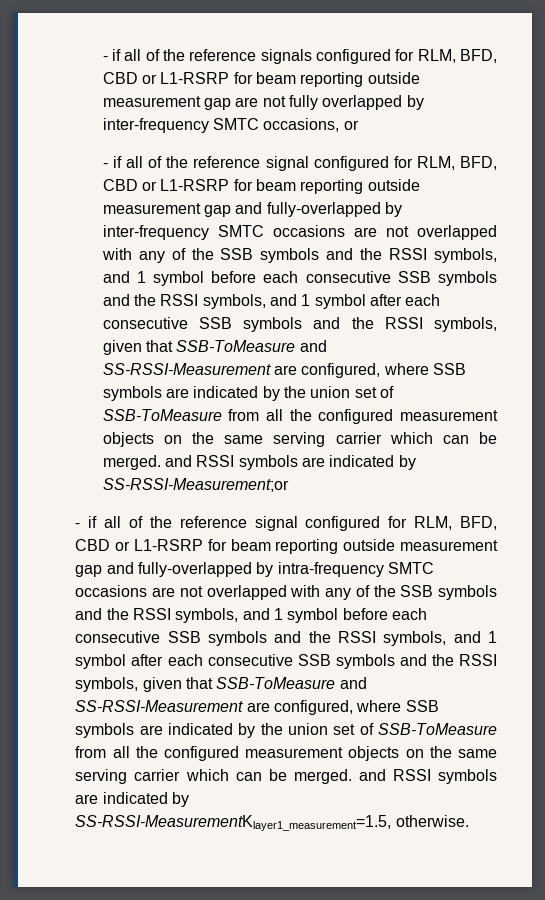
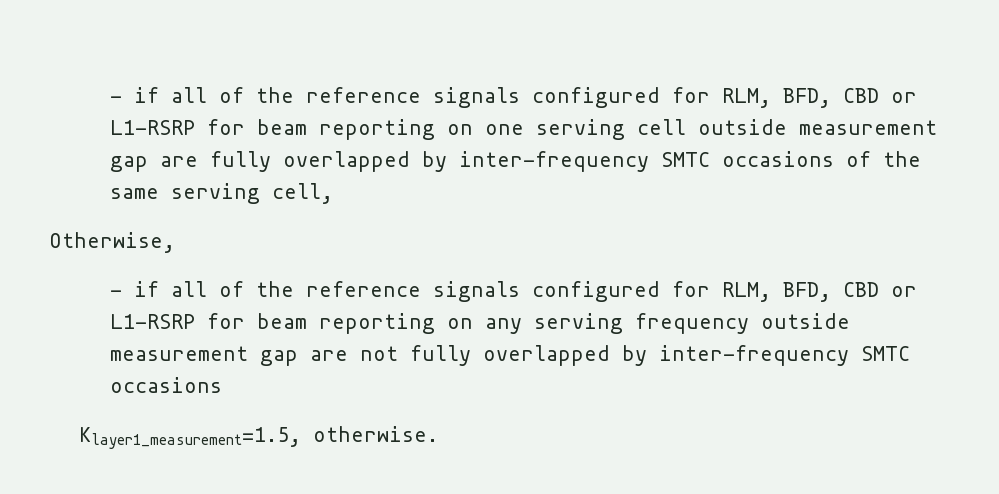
- - if all of the reference signals configured for RLM, BFD, CBD or L1-RSRP for beam reporting outside measurement gap are not fully overlapped by inter-frequency SMTC occasions, or
- - if all of the reference signal configured for RLM, BFD, CBD or L1-RSRP for beam reporting outside measurement gap and fully-overlapped by inter-frequency SMTC occasions are not overlapped with any of the SSB symbols and the RSSI symbols, and 1 symbol before each consecutive SSB symbols and the RSSI symbols, and 1 symbol after each consecutive SSB symbols and the RSSI symbols, given that SSB-ToMeasure and SS-RSSI-Measurement are configured, where SSB symbols are indicated by the union set of SSB-ToMeasure from all the configured measurement objects on the same serving carrier which can be merged. and RSSI symbols are indicated by SS-RSSI-Measurement;or
- - if all of the reference signal configured for RLM, BFD, CBD or L1-RSRP for beam reporting outside measurement gap and fully-overlapped by intra-frequency SMTC occasions are not overlapped with any of the SSB symbols and the RSSI symbols, and 1 symbol before each consecutive SSB symbols and the RSSI symbols, and 1 symbol after each consecutive SSB symbols and the RSSI symbols, given that SSB-ToMeasure and SS-RSSI-Measurement are configured, where SSB symbols are indicated by the union set of SSB-ToMeasure from all the configured measurement objects on the same serving carrier which can be merged. and RSSI symbols are indicated by SS-RSSI-MeasurementKlayer1_measurement=1.5, otherwise.
+ - if all of the reference signals configured for RLM, BFD, CBD or L1-RSRP for beam reporting on one serving cell outside measurement gap are fully overlapped by inter-frequency SMTC occasions of the same serving cell,
+ Otherwise,
+ - if all of the reference signals configured for RLM, BFD, CBD or L1-RSRP for beam reporting on any serving frequency outside measurement gap are not fully overlapped by inter-frequency SMTC occasions
+ Klayer1_measurement=1.5, otherwise.

